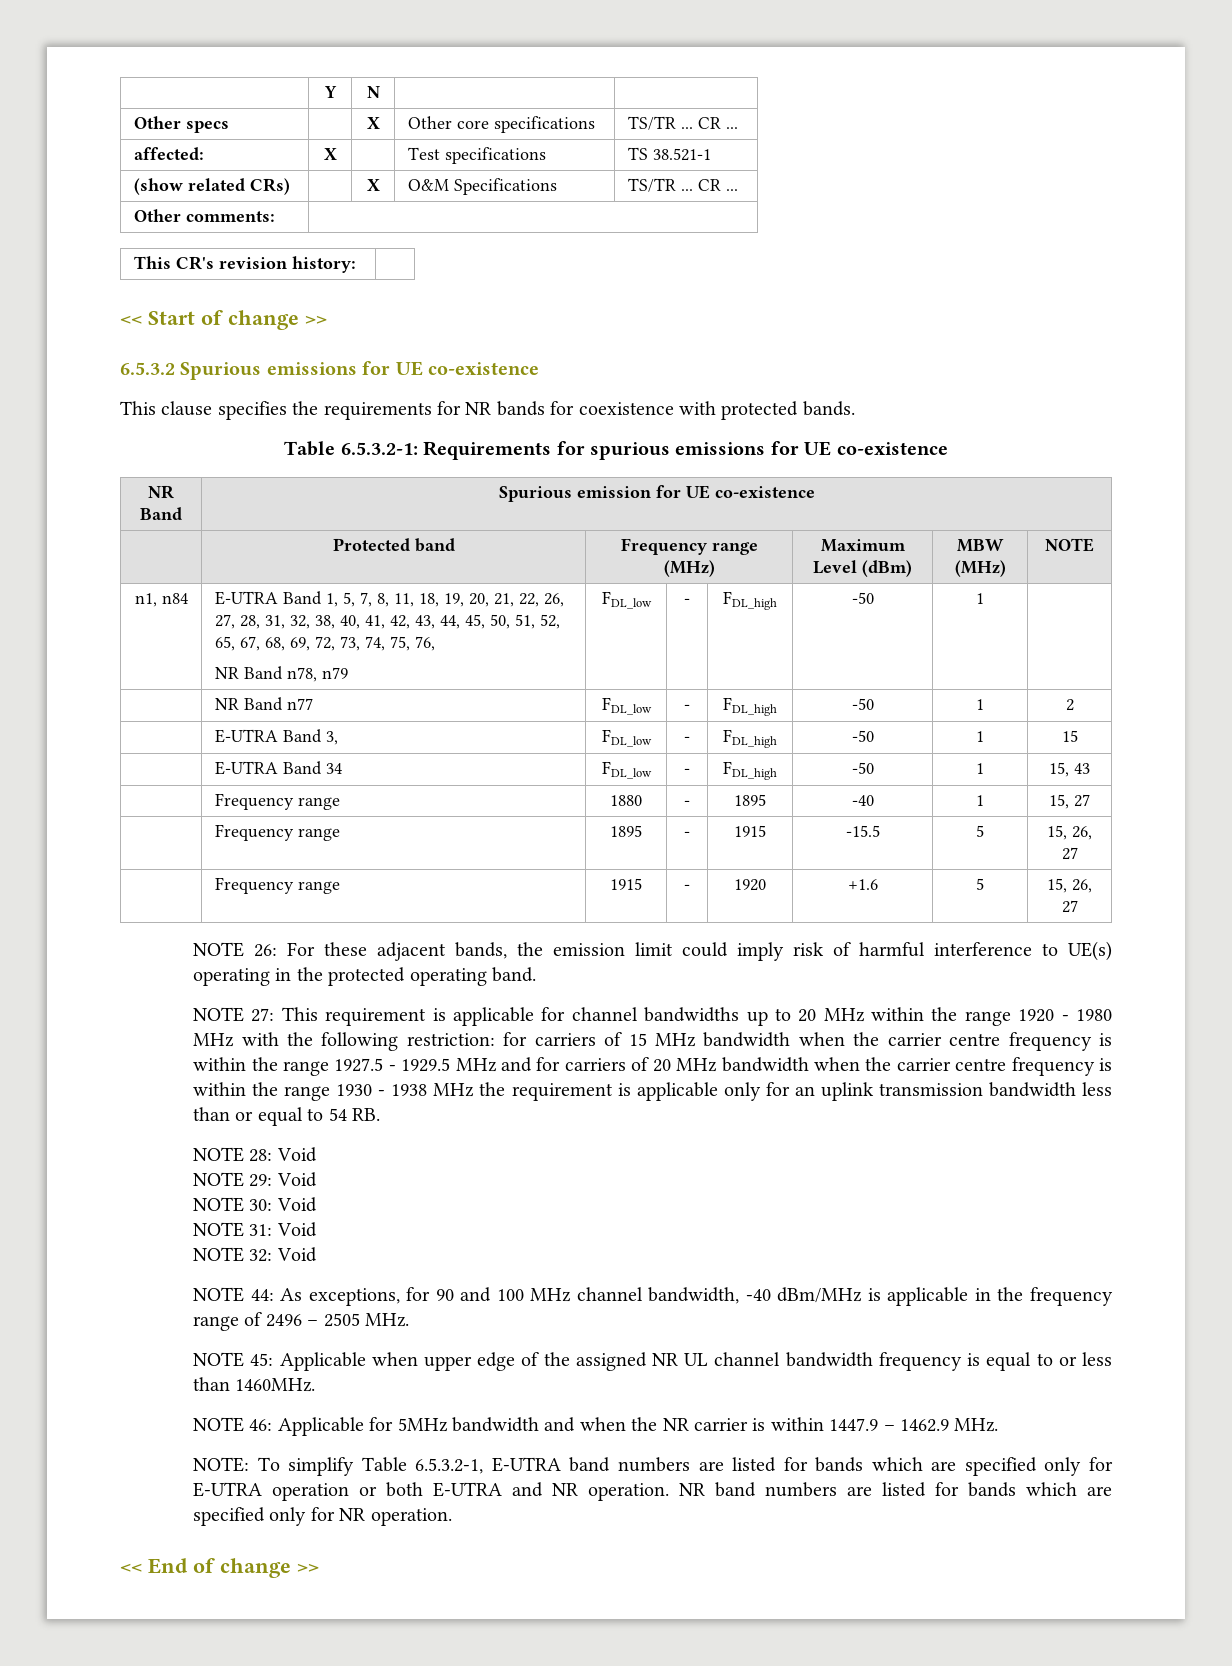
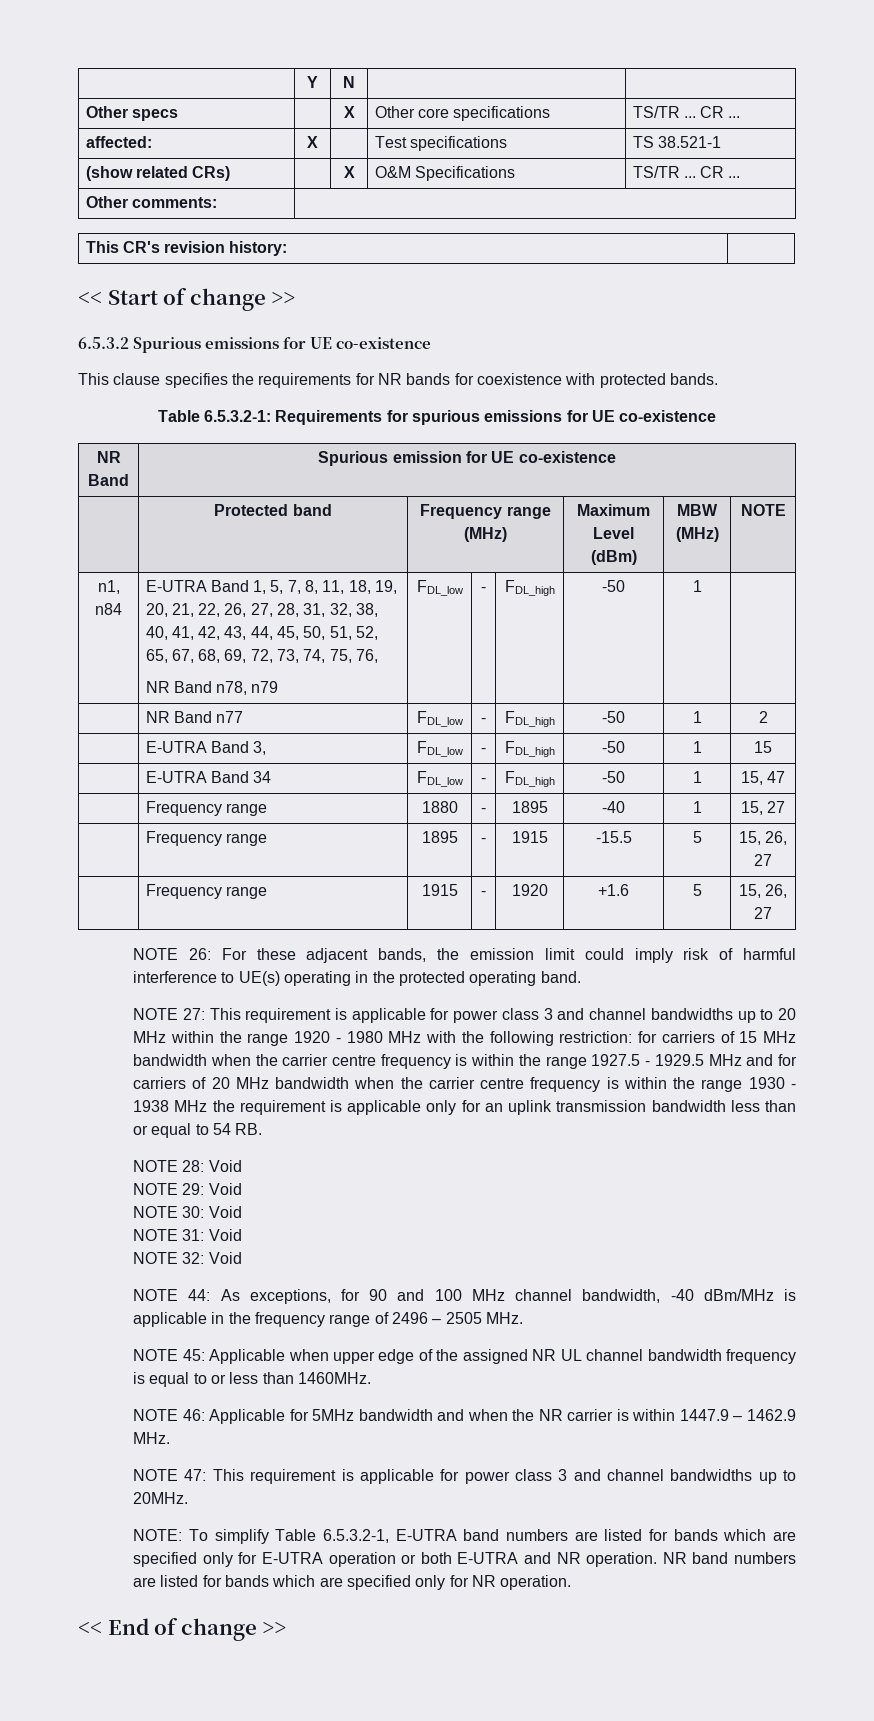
- | E-UTRA Band 34 | FDL_low | - | FDL_high | -50 | 1 | 15, 43
+ | E-UTRA Band 34 | FDL_low | - | FDL_high | -50 | 1 | 15, 47
- This requirement is applicable for channel bandwidths up to 20 MHz within the range 1920 - 1980 MHz with the following restriction:
+ This requirement is applicable for power class 3 and channel bandwidths up to 20 MHz within the range 1920 - 1980 MHz with the following restriction:
+ NOTE 47: This requirement is applicable for power class 3 and channel bandwidths up to 20MHz.

